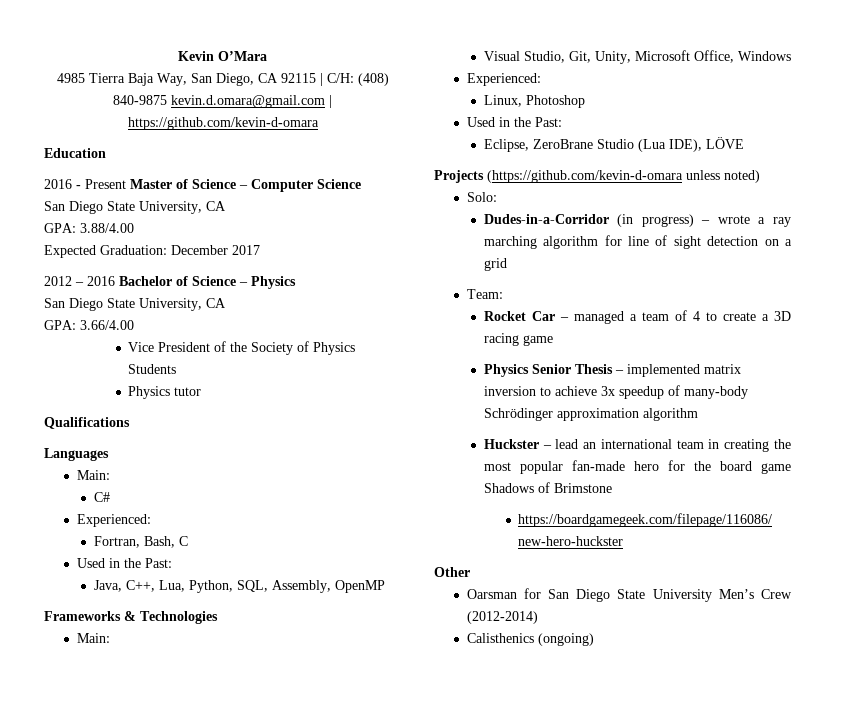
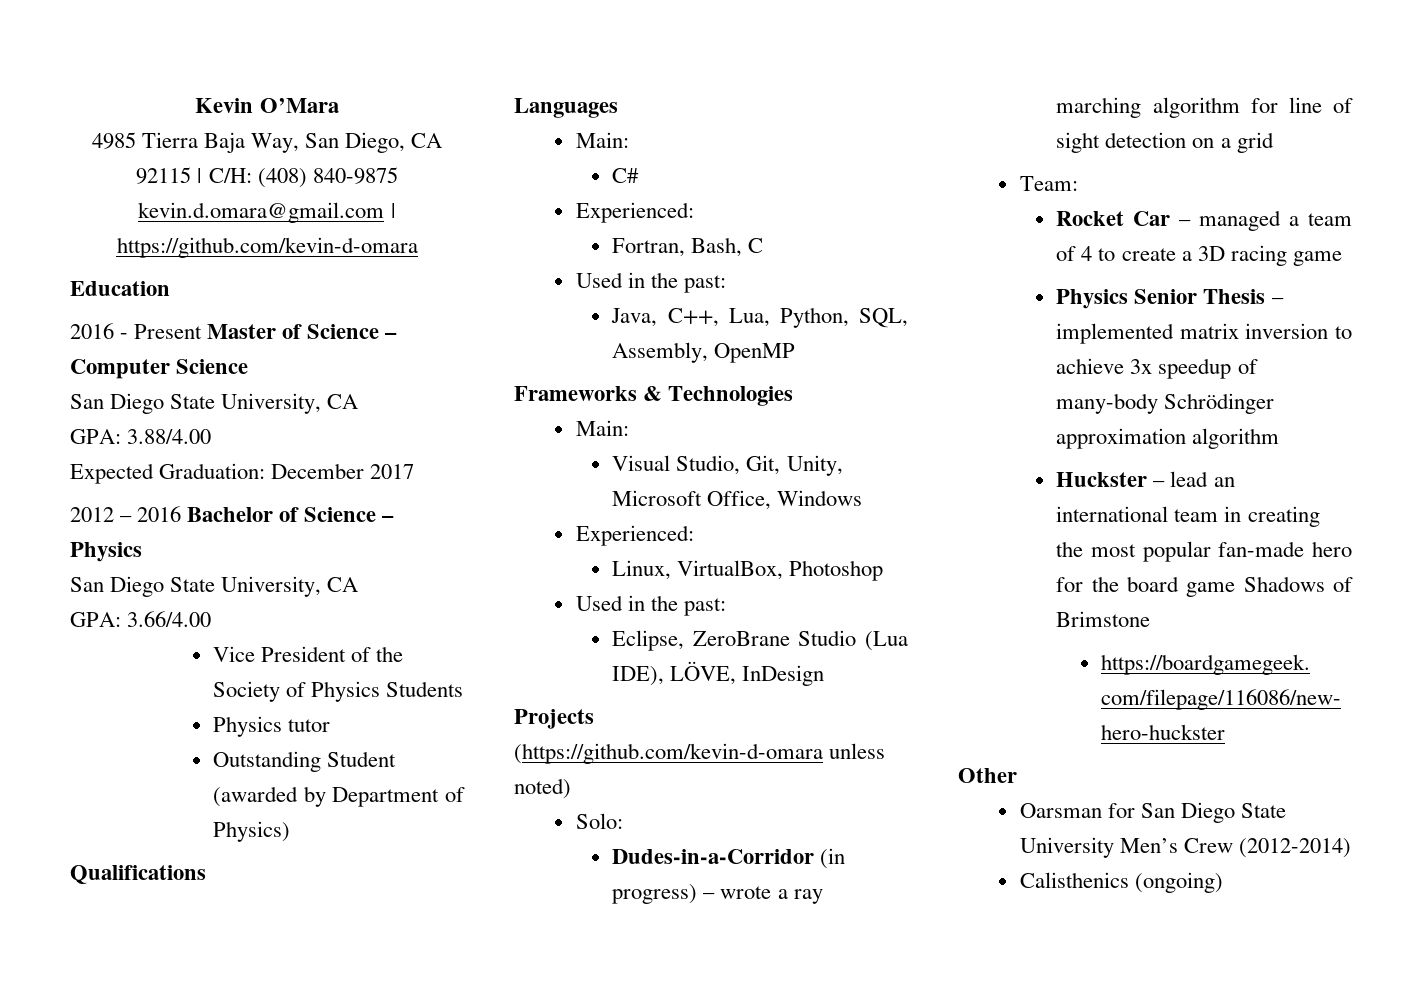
+ Outstanding Student (awarded by Department of Physics)
  Fortran, Bash, C
- Used in the Past:
+ Used in the past:
- Linux, Photoshop
- Used in the Past:
+ Linux, VirtualBox, Photoshop
+ Used in the past:
- Eclipse, ZeroBrane Studio (Lua IDE), LÖVE
+ Eclipse, ZeroBrane Studio (Lua IDE), LÖVE, InDesign

